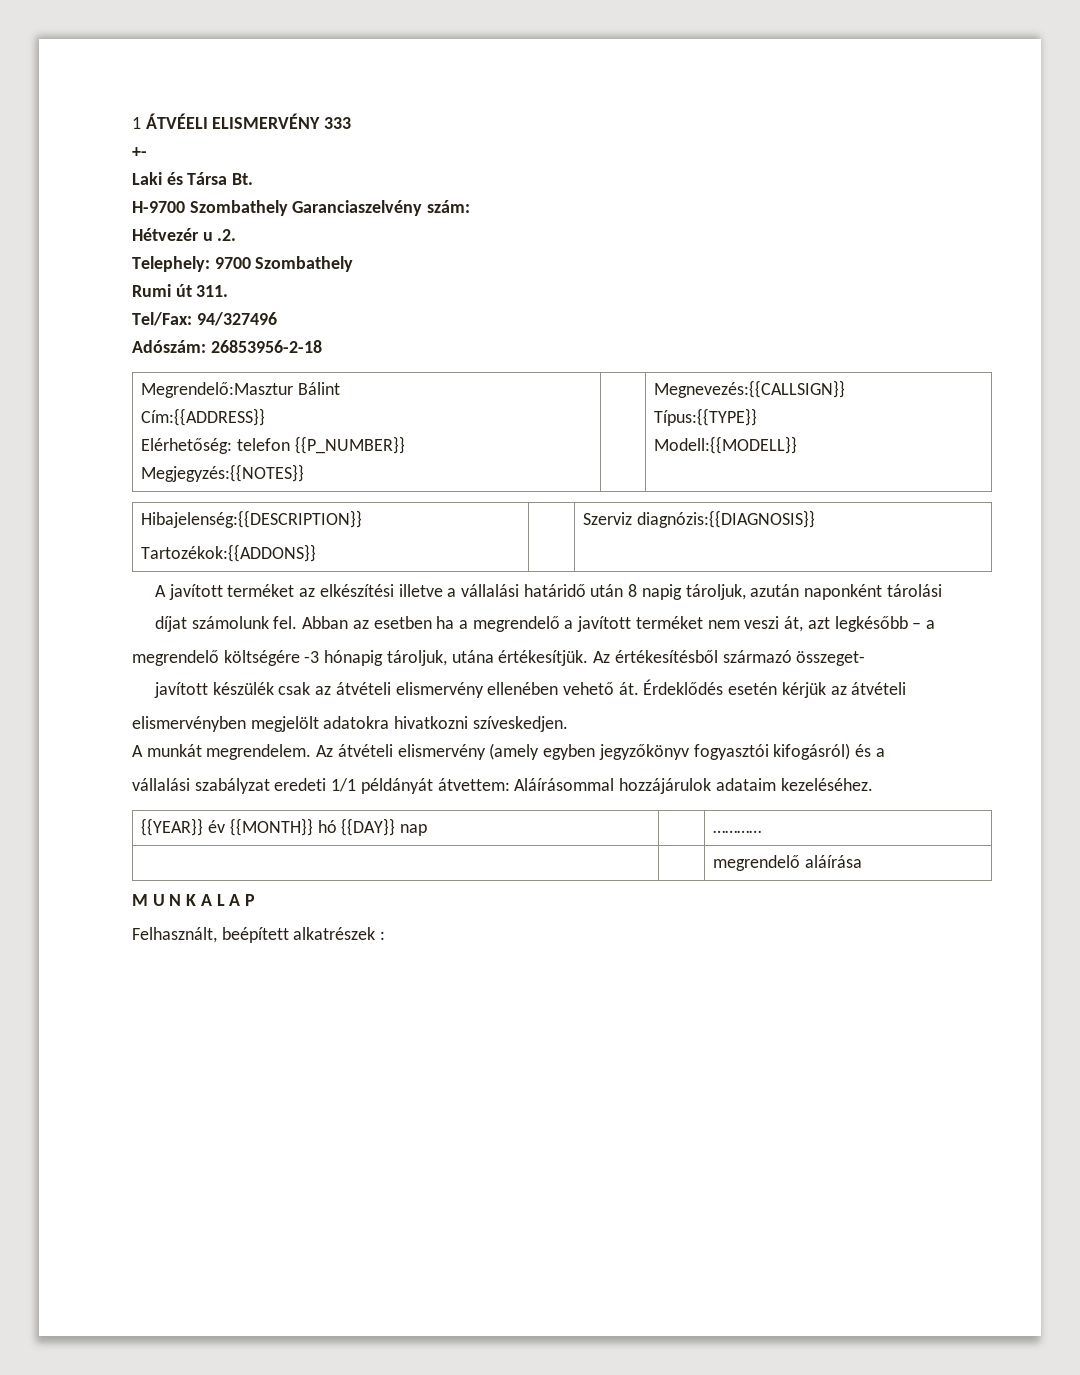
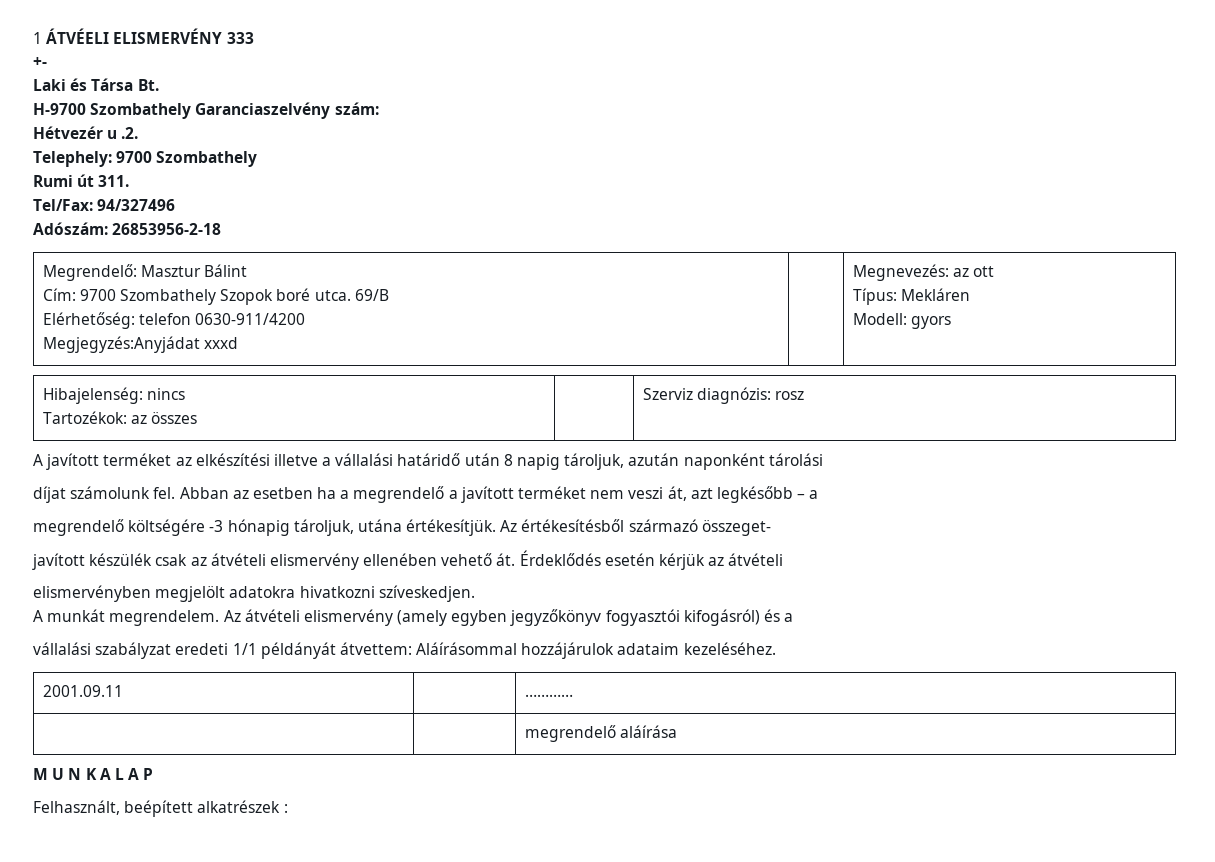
- Megrendelő:Masztur Bálint
- Cím:{{ADDRESS}}
- Elérhetőség: telefon {{P_NUMBER}}
- Megjegyzés:{{NOTES}} | | Megnevezés:{{CALLSIGN}}
- Típus:{{TYPE}}
- Modell:{{MODELL}}
- Hibajelenség:{{DESCRIPTION}}
- Tartozékok:{{ADDONS}} | | Szerviz diagnózis:{{DIAGNOSIS}}
+ Megrendelő: Masztur Bálint
+ Cím: 9700 Szombathely Szopok boré utca. 69/B
+ Elérhetőség: telefon 0630-911/4200
+ Megjegyzés:Anyjádat xxxd | | Megnevezés: az ott
+ Típus: Mekláren
+ Modell: gyors
+ Hibajelenség: nincs
+ Tartozékok: az összes | | Szerviz diagnózis: rosz
- {{YEAR}} év {{MONTH}} hó {{DAY}} nap | | …………
+ 2001.09.11 | | …………

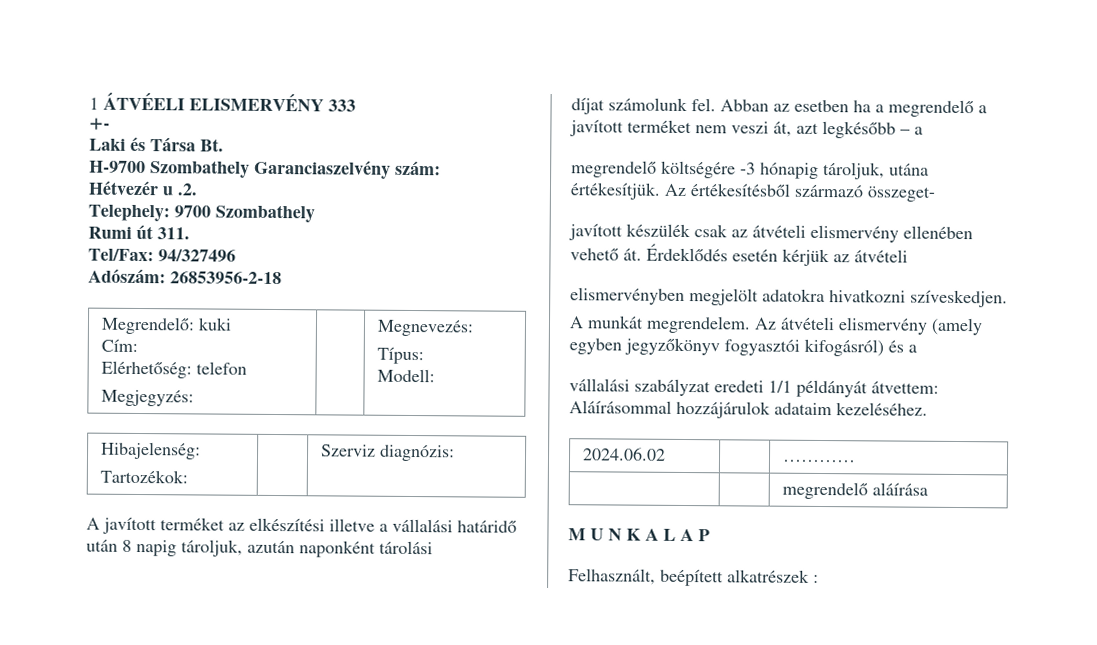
- Megrendelő: Masztur Bálint
- Cím: 9700 Szombathely Szopok boré utca. 69/B
- Elérhetőség: telefon 0630-911/4200
- Megjegyzés:Anyjádat xxxd | | Megnevezés: az ott
- Típus: Mekláren
- Modell: gyors
+ Megrendelő: kuki
+ Cím:
+ Elérhetőség: telefon
+ Megjegyzés: | | Megnevezés:
+ Típus:
+ Modell:
- Hibajelenség: nincs
- Tartozékok: az összes | | Szerviz diagnózis: rosz
+ Hibajelenség:
+ Tartozékok: | | Szerviz diagnózis:
- 2001.09.11 | | …………
+ 2024.06.02 | | …………

